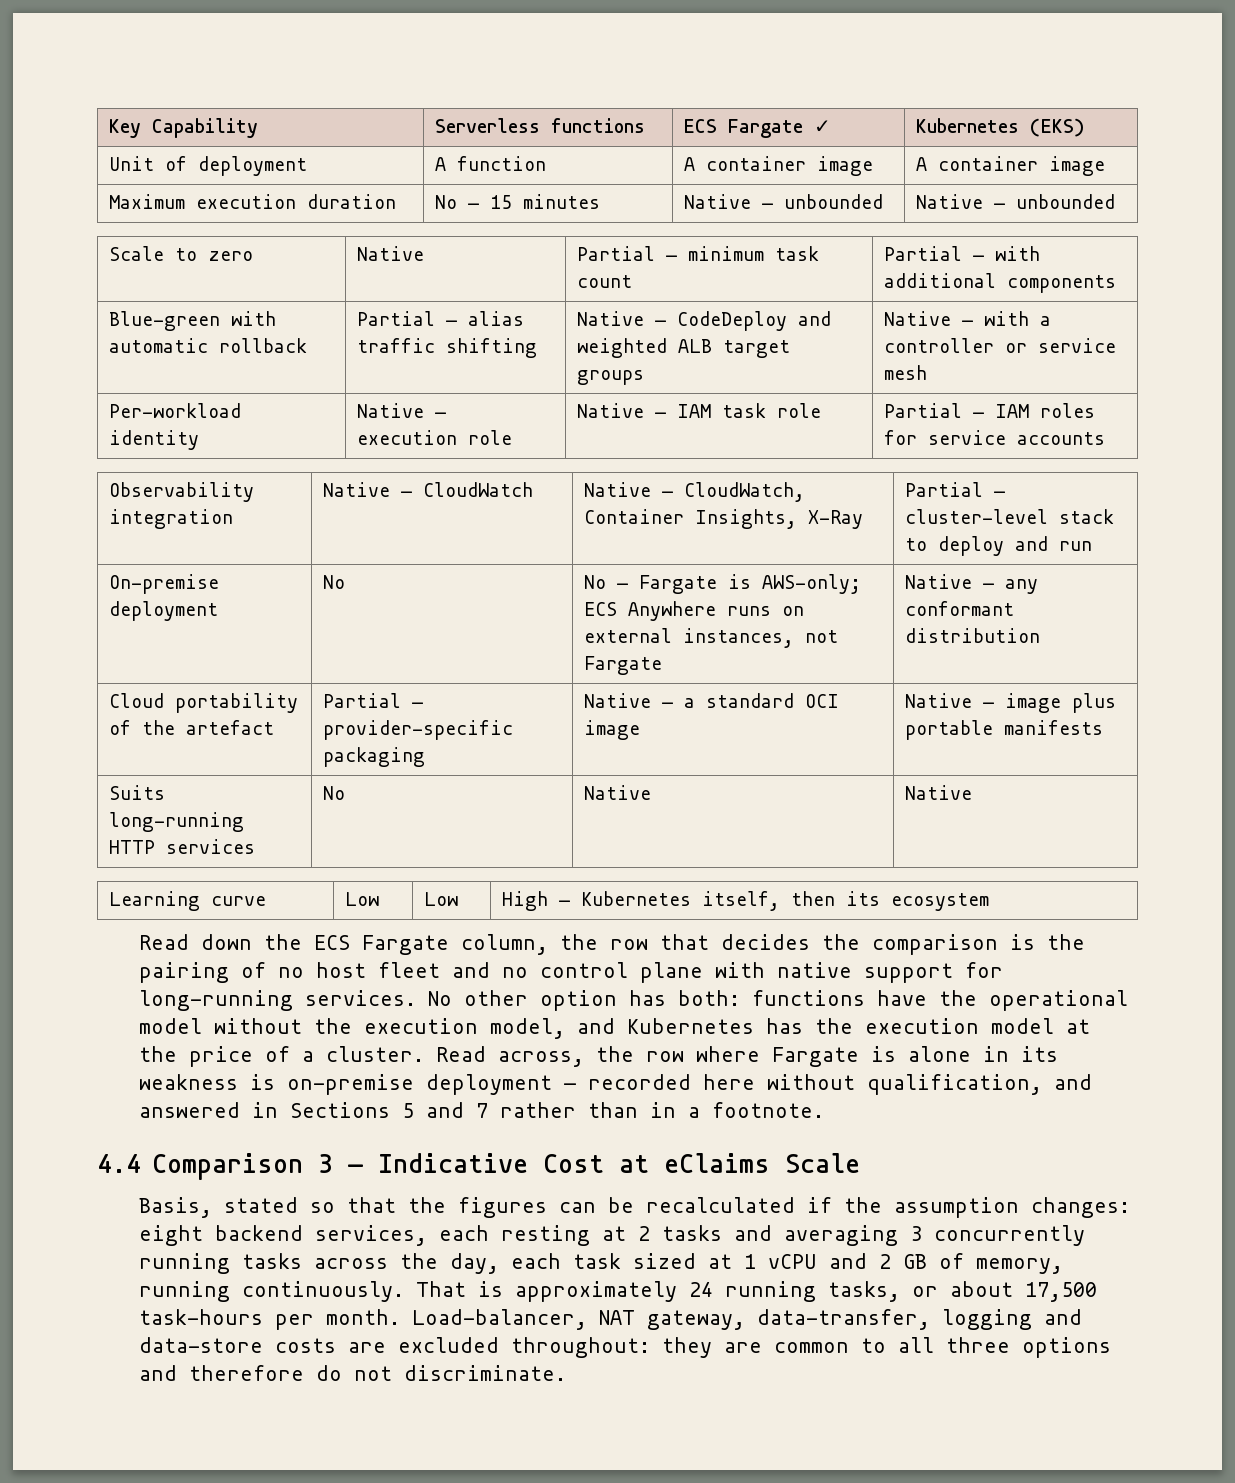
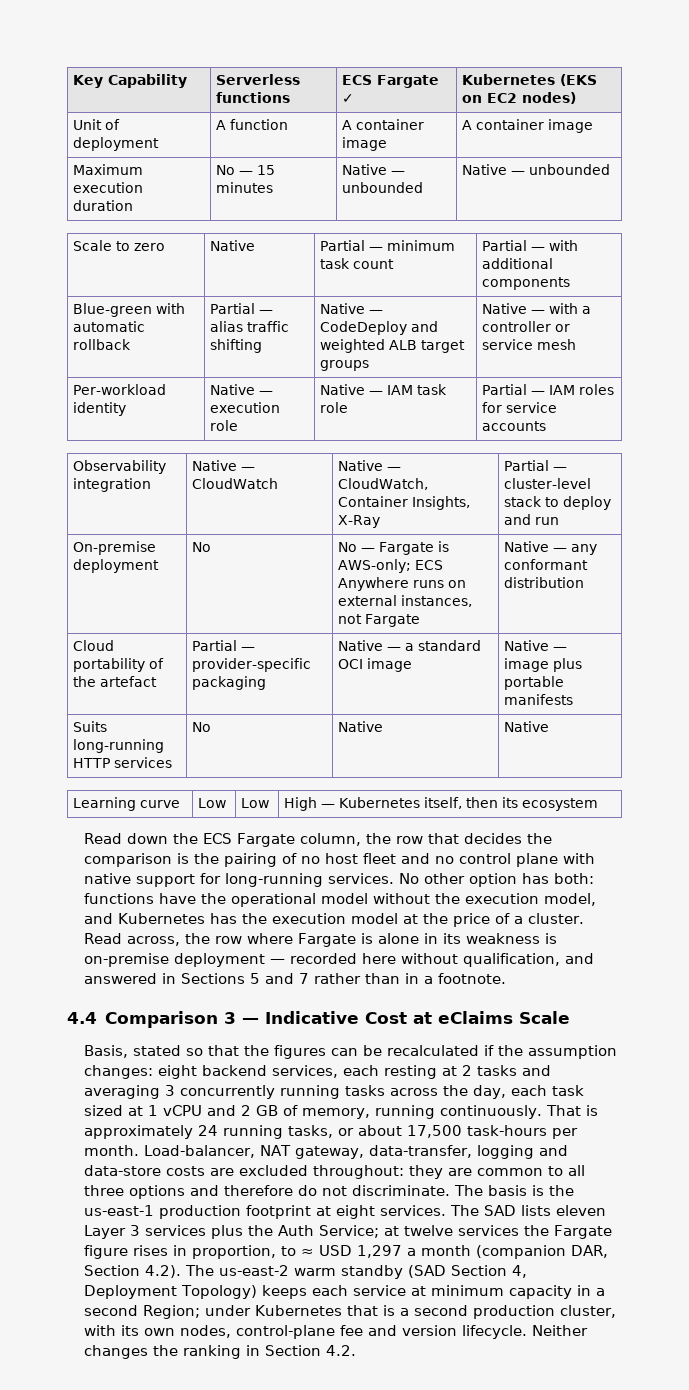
- Key Capability | Serverless functions | ECS Fargate ✓ | Kubernetes (EKS)
+ Key Capability | Serverless functions | ECS Fargate ✓ | Kubernetes (EKS on EC2 nodes)
+ The basis is the us-east-1 production footprint at eight services. The SAD lists eleven Layer 3 services plus the Auth Service; at twelve services the Fargate figure rises in proportion, to ≈ USD 1,297 a month (companion DAR, Section 4.2). The us-east-2 warm standby (SAD Section 4, Deployment Topology) keeps each service at minimum capacity in a second Region; under Kubernetes that is a second production cluster, with its own nodes, control-plane fee and version lifecycle. Neither changes the ranking in Section 4.2.

